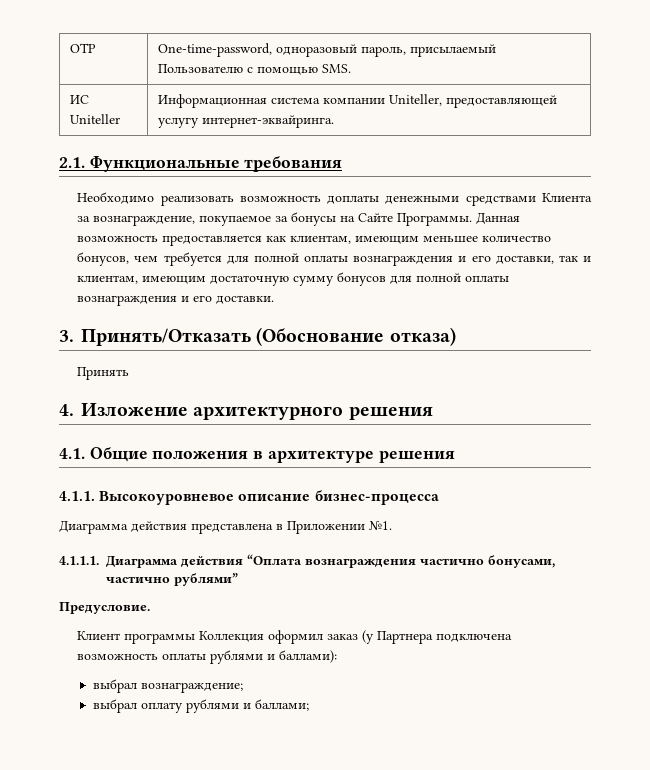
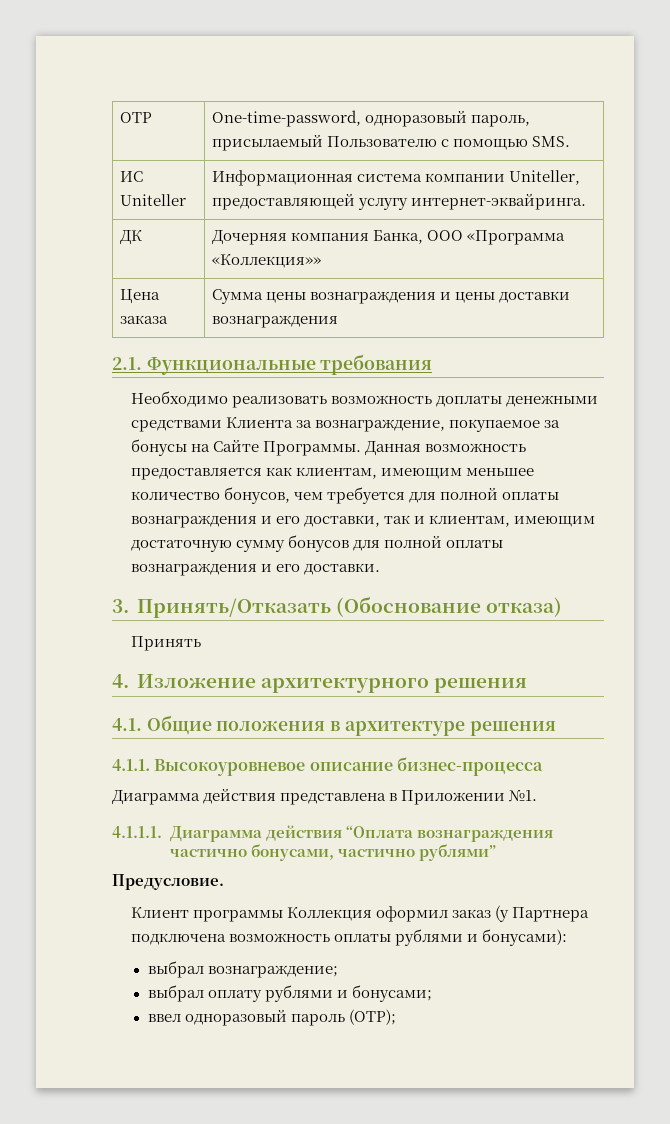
+ ДК | Дочерняя компания Банка, ООО «Программа «Коллекция»»
+ Цена заказа | Сумма цены вознаграждения и цены доставки вознаграждения
- Клиент программы Коллекция оформил заказ (у Партнера подключена возможность оплаты рублями и баллами):
+ Клиент программы Коллекция оформил заказ (у Партнера подключена возможность оплаты рублями и бонусами):
- выбрал оплату рублями и баллами;
+ выбрал оплату рублями и бонусами;
+ ввел одноразовый пароль (OTP);

